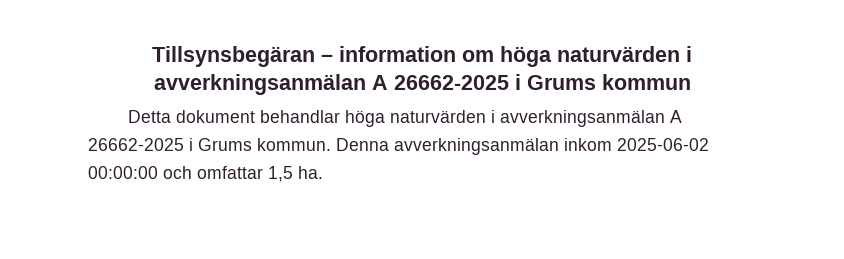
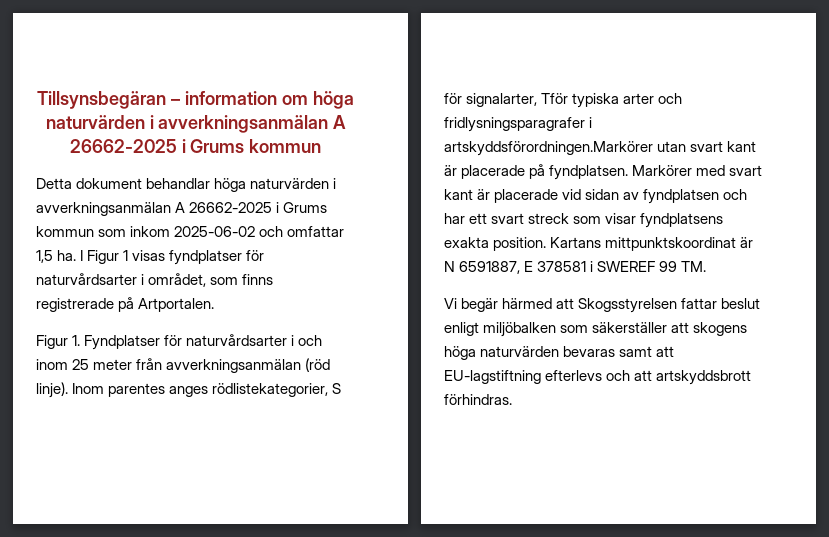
- Detta dokument behandlar höga naturvärden i avverkningsanmälan A 26662-2025 i Grums kommun. Denna avverkningsanmälan inkom 2025-06-02 00:00:00 och omfattar 1,5 ha.
+ Detta dokument behandlar höga naturvärden i avverkningsanmälan A 26662-2025 i Grums kommun som inkom 2025-06-02 och omfattar 1,5 ha.
+ I Figur 1 visas fyndplatser för naturvårdsarter i området, som finns registrerade på Artportalen.
+ Figur 1. Fyndplatser för naturvårdsarter i och inom 25 meter från avverkningsanmälan (röd linje). Inom parentes anges rödlistekategorier, S för signalarter, Tför typiska arter och fridlysningsparagrafer i artskyddsförordningen.Markörer utan svart kant är placerade på fyndplatsen. Markörer med svart kant är placerade vid sidan av fyndplatsen och har ett svart streck som visar fyndplatsens exakta position. Kartans mittpunktskoordinat är N 6591887, E 378581 i SWEREF 99 TM.
+ Vi begär härmed att Skogsstyrelsen fattar beslut enligt miljöbalken som säkerställer att skogens höga naturvärden bevaras samt att EU-lagstiftning efterlevs och att artskyddsbrott förhindras.

